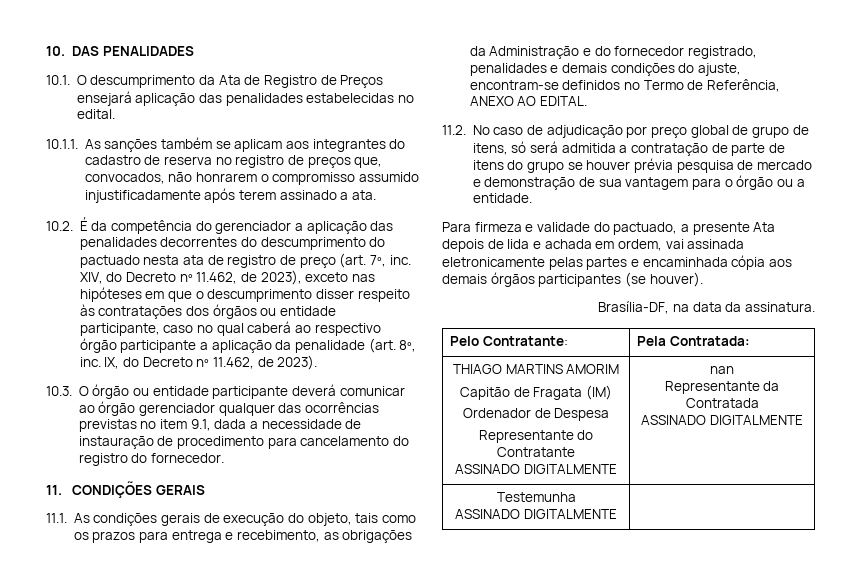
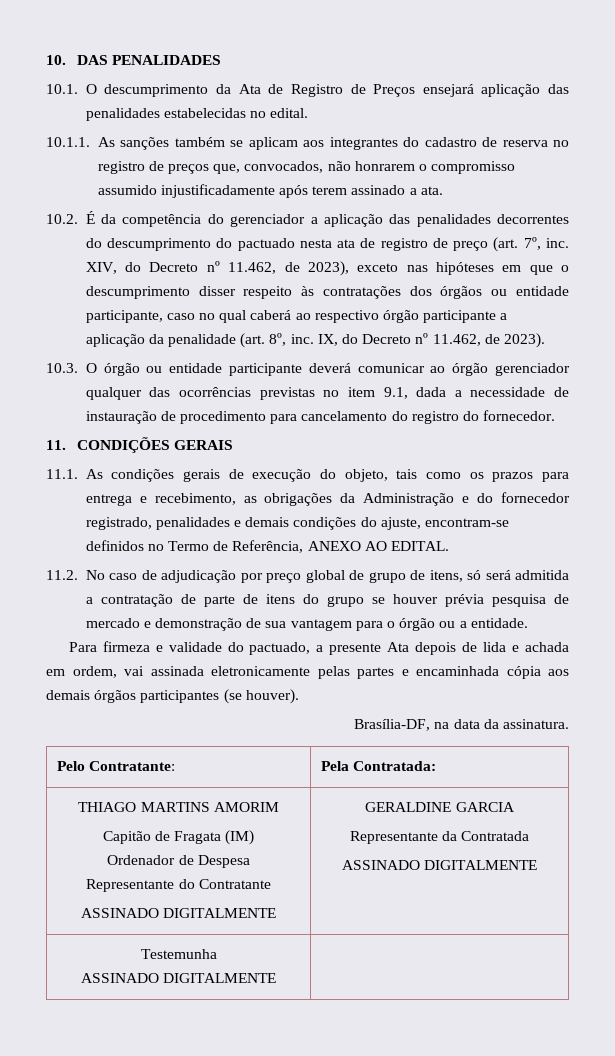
  THIAGO MARTINS AMORIM
  Capitão de Fragata (IM)
  Ordenador de Despesa
  Representante do Contratante
- ASSINADO DIGITALMENTE | nan
+ ASSINADO DIGITALMENTE | GERALDINE GARCIA

